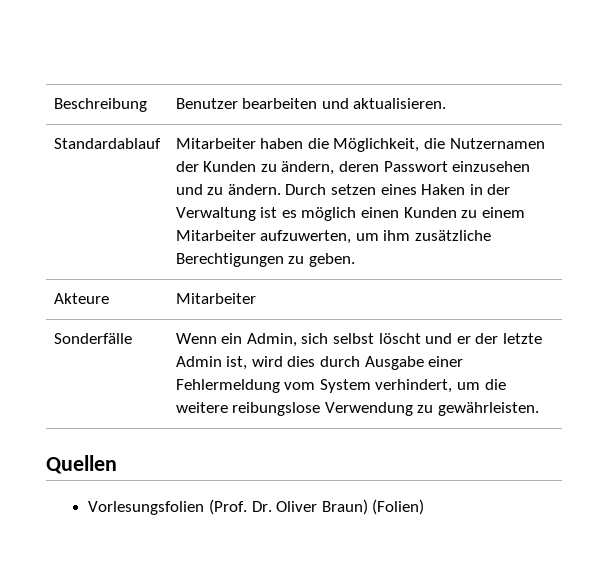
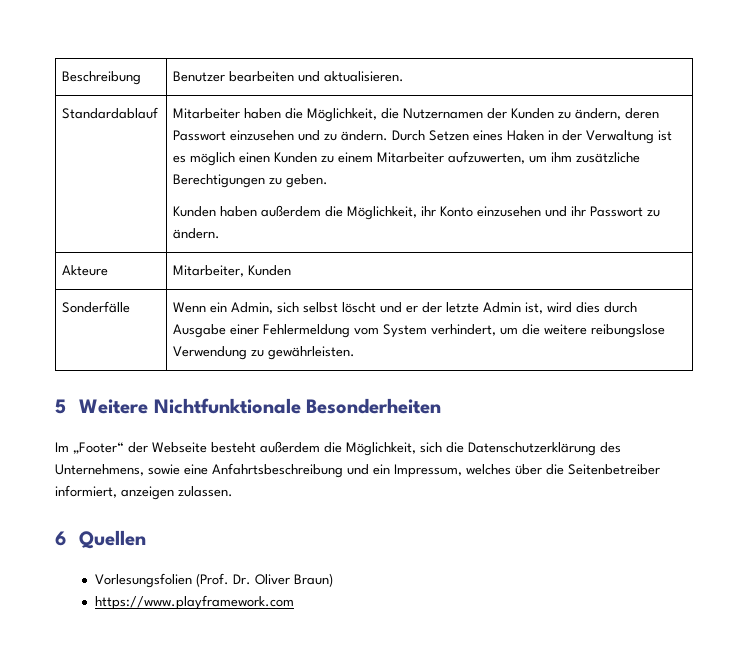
- Durch setzen eines Haken in der Verwaltung ist es möglich einen Kunden zu einem Mitarbeiter aufzuwerten, um ihm zusätzliche Berechtigungen zu geben.
+ Durch Setzen eines Haken in der Verwaltung ist es möglich einen Kunden zu einem Mitarbeiter aufzuwerten, um ihm zusätzliche Berechtigungen zu geben.
+ Kunden haben außerdem die Möglichkeit, ihr Konto einzusehen und ihr Passwort zu ändern.
- Akteure | Mitarbeiter
+ Akteure | Mitarbeiter, Kunden
- Quellen
+ 5 Weitere Nichtfunktionale Besonderheiten
+ Im „Footer“ der Webseite besteht außerdem die Möglichkeit, sich die Datenschutzerklärung des Unternehmens, sowie eine Anfahrtsbeschreibung und ein Impressum, welches über die Seitenbetreiber informiert, anzeigen zulassen.
+ 6 Quellen
- Vorlesungsfolien (Prof. Dr. Oliver Braun) (Folien)
+ Vorlesungsfolien (Prof. Dr. Oliver Braun)
+ https://www.playframework.com

